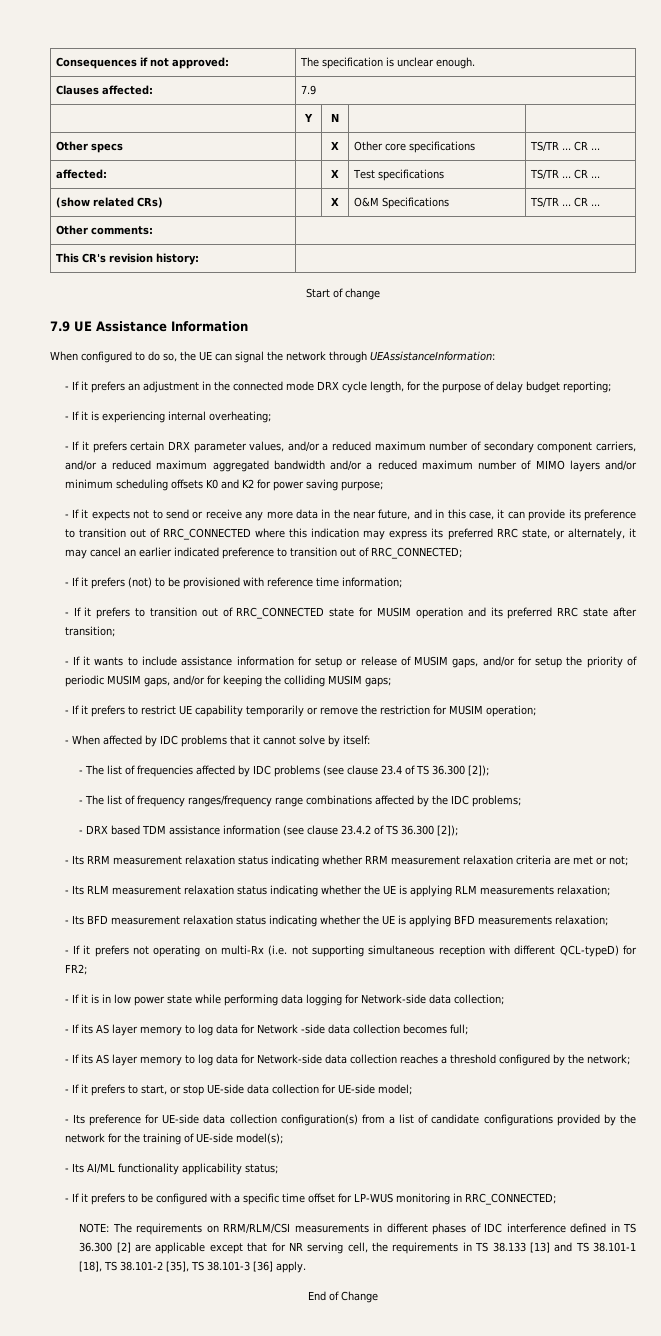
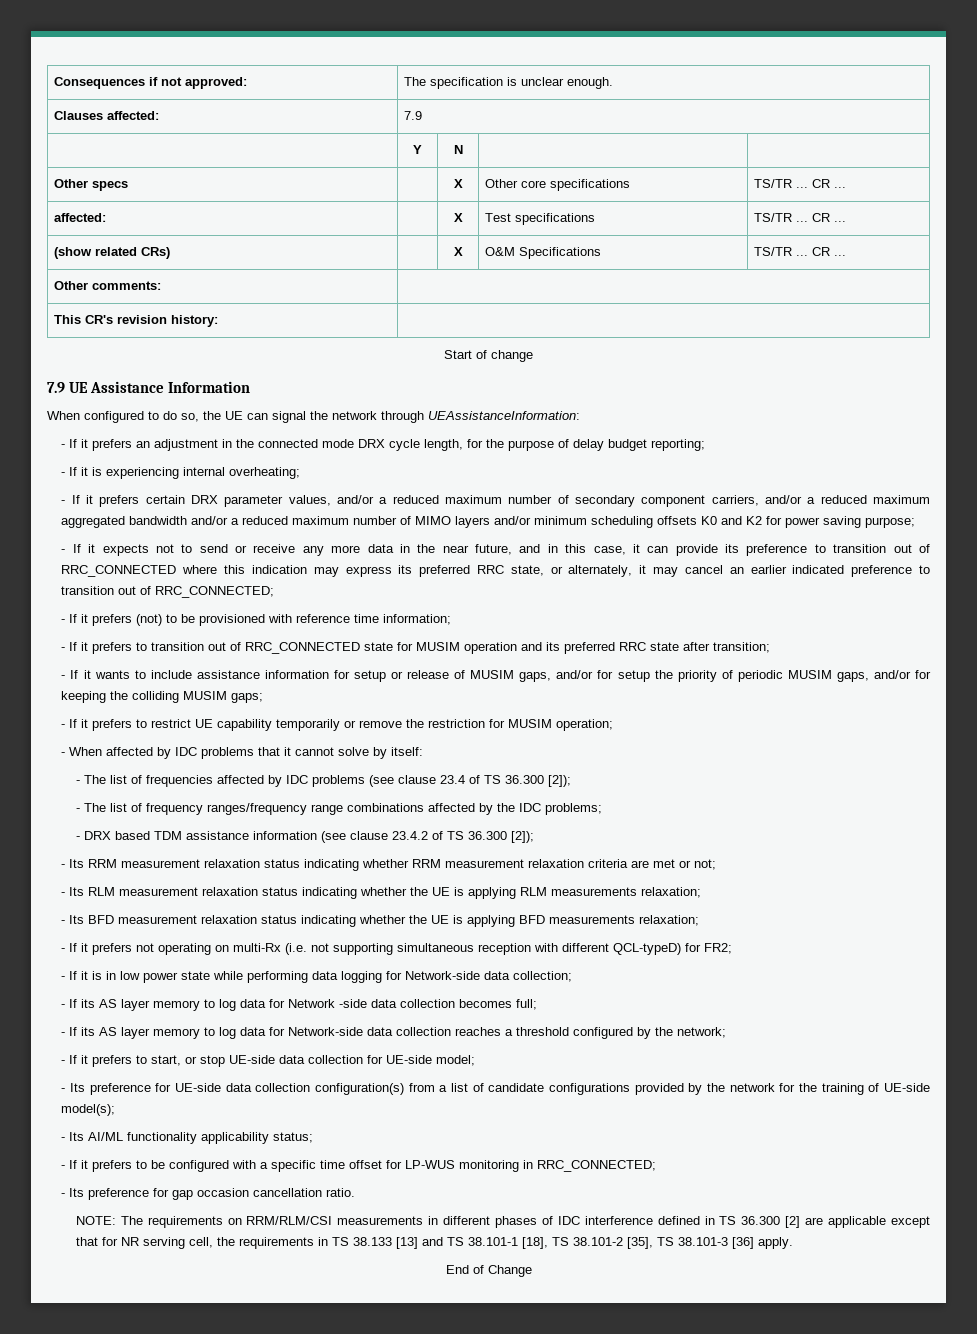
+ - Its preference for gap occasion cancellation ratio.

